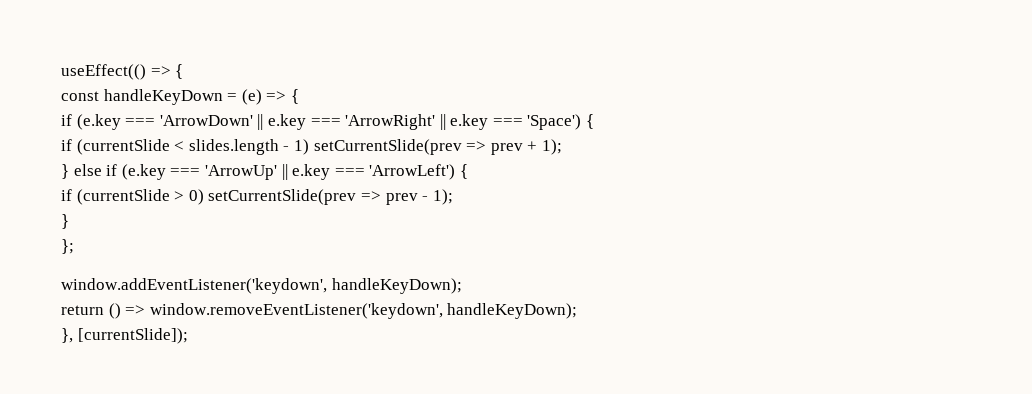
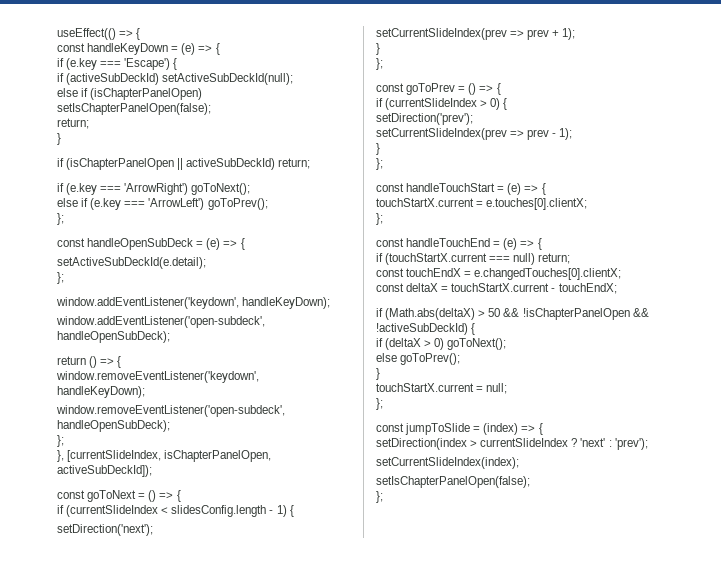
- if (e.key === 'ArrowDown' || e.key === 'ArrowRight' || e.key === 'Space') {
- if (currentSlide < slides.length - 1) setCurrentSlide(prev => prev + 1);
- } else if (e.key === 'ArrowUp' || e.key === 'ArrowLeft') {
- if (currentSlide > 0) setCurrentSlide(prev => prev - 1);
+ if (e.key === 'Escape') {
+ if (activeSubDeckId) setActiveSubDeckId(null);
+ else if (isChapterPanelOpen) setIsChapterPanelOpen(false);
+ return;
+ }
+ if (isChapterPanelOpen || activeSubDeckId) return;
+ if (e.key === 'ArrowRight') goToNext();
+ else if (e.key === 'ArrowLeft') goToPrev();
+ };
+ const handleOpenSubDeck = (e) => {
+ setActiveSubDeckId(e.detail);
+ };
+ window.addEventListener('keydown', handleKeyDown);
+ window.addEventListener('open-subdeck', handleOpenSubDeck);
+ return () => {
+ window.removeEventListener('keydown', handleKeyDown);
+ window.removeEventListener('open-subdeck', handleOpenSubDeck);
+ };
+ }, [currentSlideIndex, isChapterPanelOpen, activeSubDeckId]);
+ const goToNext = () => {
+ if (currentSlideIndex < slidesConfig.length - 1) {
+ setDirection('next');
+ setCurrentSlideIndex(prev => prev + 1);
+ }
+ };
+ const goToPrev = () => {
+ if (currentSlideIndex > 0) {
+ setDirection('prev');
+ setCurrentSlideIndex(prev => prev - 1);
- window.addEventListener('keydown', handleKeyDown);
- return () => window.removeEventListener('keydown', handleKeyDown);
- }, [currentSlide]);
+ const handleTouchStart = (e) => {
+ touchStartX.current = e.touches[0].clientX;
+ };
+ const handleTouchEnd = (e) => {
+ if (touchStartX.current === null) return;
+ const touchEndX = e.changedTouches[0].clientX;
+ const deltaX = touchStartX.current - touchEndX;
+ if (Math.abs(deltaX) > 50 && !isChapterPanelOpen && !activeSubDeckId) {
+ if (deltaX > 0) goToNext();
+ else goToPrev();
+ }
+ touchStartX.current = null;
+ };
+ const jumpToSlide = (index) => {
+ setDirection(index > currentSlideIndex ? 'next' : 'prev');
+ setCurrentSlideIndex(index);
+ setIsChapterPanelOpen(false);
+ };

